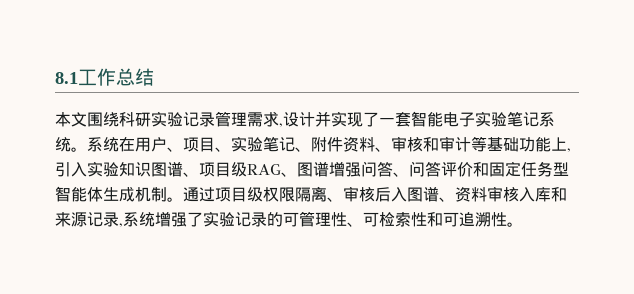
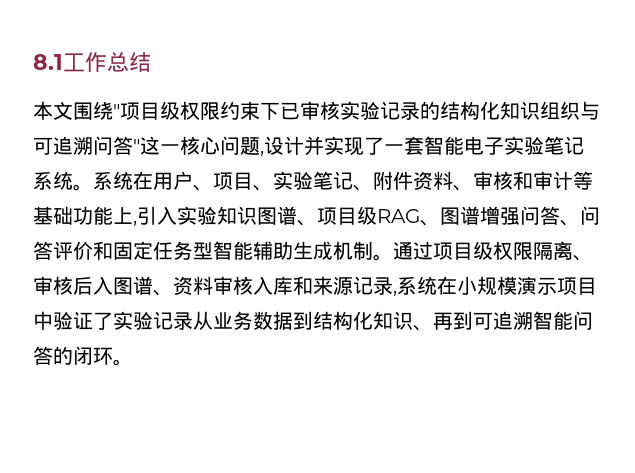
- 本文围绕科研实验记录管理需求,设计并实现了一套智能电子实验笔记系统。
+ 本文围绕"项目级权限约束下已审核实验记录的结构化知识组织与可追溯问答"这一核心问题,设计并实现了一套智能电子实验笔记系统。
- 系统在用户、项目、实验笔记、附件资料、审核和审计等基础功能上,引入实验知识图谱、项目级RAG、图谱增强问答、问答评价和固定任务型智能体生成机制。
+ 系统在用户、项目、实验笔记、附件资料、审核和审计等基础功能上,引入实验知识图谱、项目级RAG、图谱增强问答、问答评价和固定任务型智能辅助生成机制。
- 通过项目级权限隔离、审核后入图谱、资料审核入库和来源记录,系统增强了实验记录的可管理性、可检索性和可追溯性。
+ 通过项目级权限隔离、审核后入图谱、资料审核入库和来源记录,系统在小规模演示项目中验证了实验记录从业务数据到结构化知识、再到可追溯智能问答的闭环。

